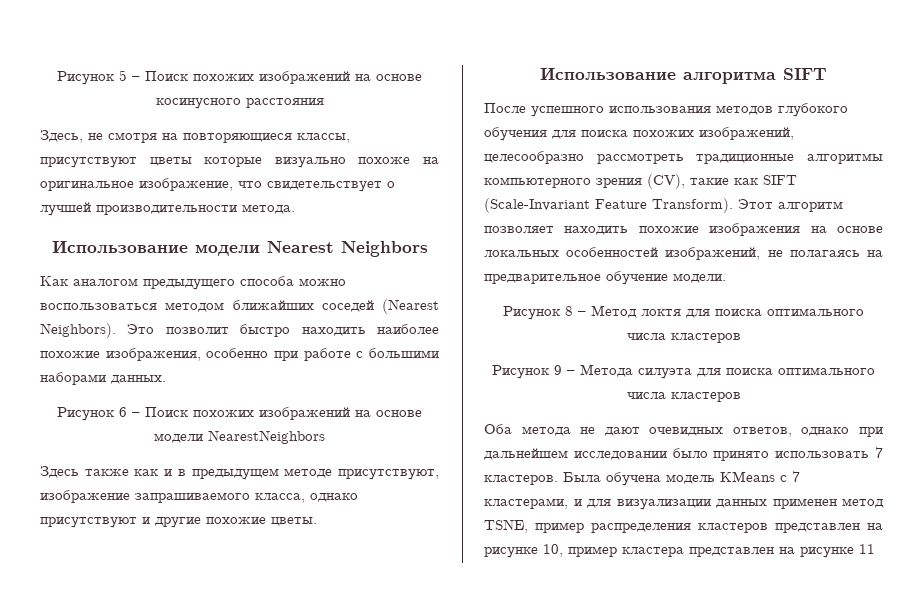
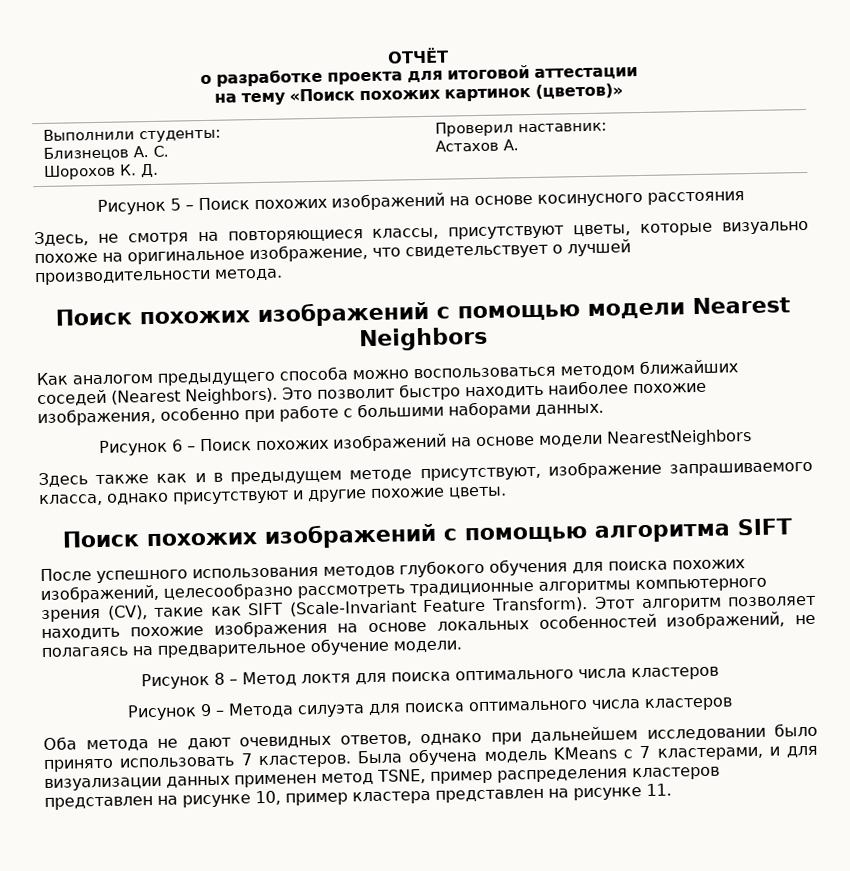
+ ОТЧЁТ
+ о разработке проекта для итоговой аттестации
+ на тему «Поиск похожих картинок (цветов)»
+ Выполнили студенты:
+ Близнецов А. С.
+ Шорохов К. Д. | Проверил наставник:
+ Астахов А.
- Здесь, не смотря на повторяющиеся классы, присутствуют цветы которые визуально похоже на оригинальное изображение, что свидетельствует о лучшей производительности метода.
+ Здесь, не смотря на повторяющиеся классы, присутствуют цветы, которые визуально похоже на оригинальное изображение, что свидетельствует о лучшей производительности метода.
- Использование модели Nearest Neighbors
+ Поиск похожих изображений с помощью модели Nearest Neighbors
- Использование алгоритма SIFT
+ Поиск похожих изображений с помощью алгоритма SIFT
- Была обучена модель KMeans с 7 кластерами, и для визуализации данных применен метод TSNE, пример распределения кластеров представлен на рисунке 10, пример кластера представлен на рисунке 11
+ Была обучена модель KMeans с 7 кластерами, и для визуализации данных применен метод TSNE, пример распределения кластеров представлен на рисунке 10, пример кластера представлен на рисунке 11.

